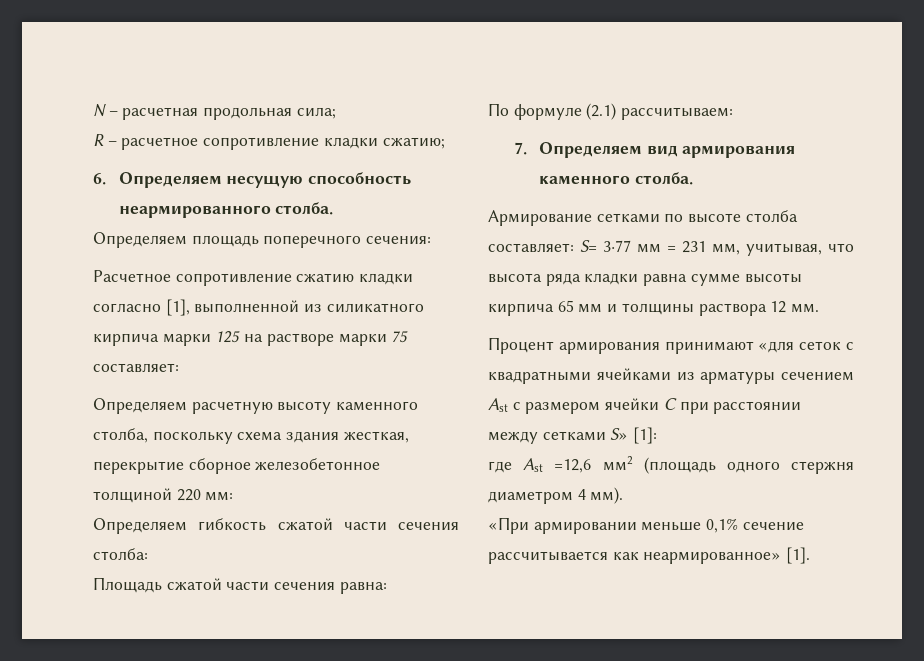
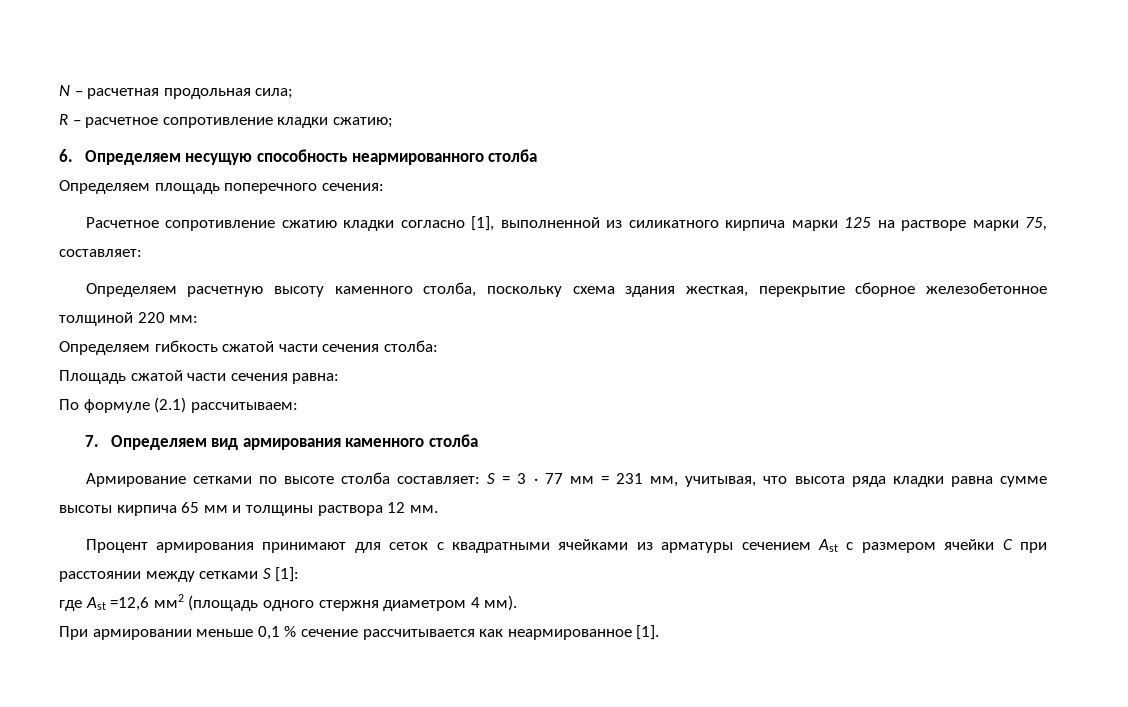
- 6. Определяем несущую способность неармированного столба.
+ 6. Определяем несущую способность неармированного столба
- Расчетное сопротивление сжатию кладки согласно [1], выполненной из силикатного кирпича марки 125 на растворе марки 75 составляет:
+ Расчетное сопротивление сжатию кладки согласно [1], выполненной из силикатного кирпича марки 125 на растворе марки 75, составляет:
- 7. Определяем вид армирования каменного столба.
+ 7. Определяем вид армирования каменного столба
- Армирование сетками по высоте столба составляет: S= 3·77 мм = 231 мм, учитывая, что высота ряда кладки равна сумме высоты кирпича 65 мм и толщины раствора 12 мм.
+ Армирование сетками по высоте столба составляет: S = 3 · 77 мм = 231 мм, учитывая, что высота ряда кладки равна сумме высоты кирпича 65 мм и толщины раствора 12 мм.
- Процент армирования принимают «для сеток с квадратными ячейками из арматуры сечением Ast с размером ячейки С при расстоянии между сетками S» [1]:
+ Процент армирования принимают для сеток с квадратными ячейками из арматуры сечением Ast с размером ячейки С при расстоянии между сетками S [1]:
- «При армировании меньше 0,1% сечение рассчитывается как неармированное» [1].
+ При армировании меньше 0,1 % сечение рассчитывается как неармированное [1].

